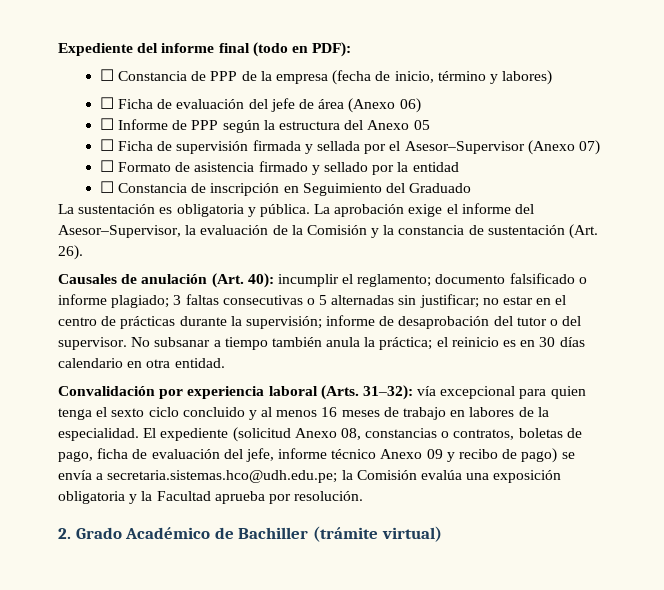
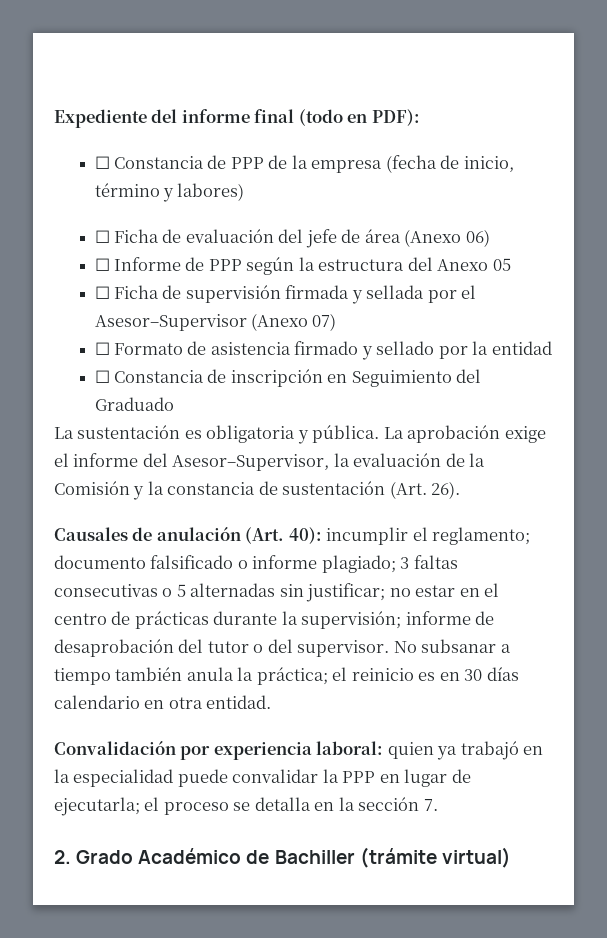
- Convalidación por experiencia laboral (Arts. 31–32): vía excepcional para quien tenga el sexto ciclo concluido y al menos 16 meses de trabajo en labores de la especialidad. El expediente (solicitud Anexo 08, constancias o contratos, boletas de pago, ficha de evaluación del jefe, informe técnico Anexo 09 y recibo de pago) se envía a secretaria.sistemas.hco@udh.edu.pe; la Comisión evalúa una exposición obligatoria y la Facultad aprueba por resolución.
+ Convalidación por experiencia laboral: quien ya trabajó en la especialidad puede convalidar la PPP en lugar de ejecutarla; el proceso se detalla en la sección 7.

